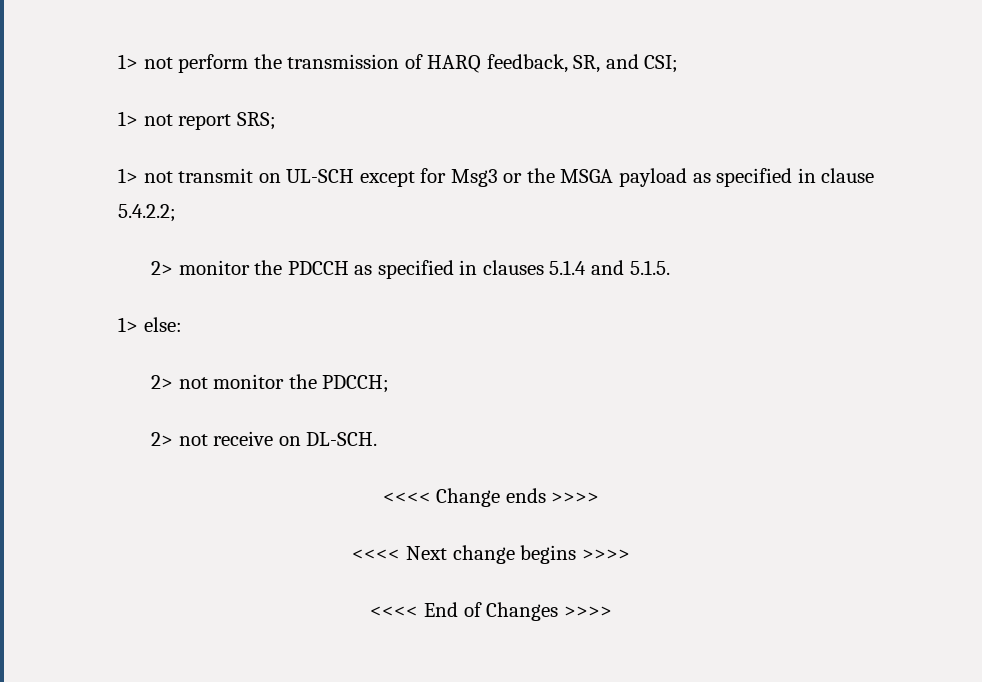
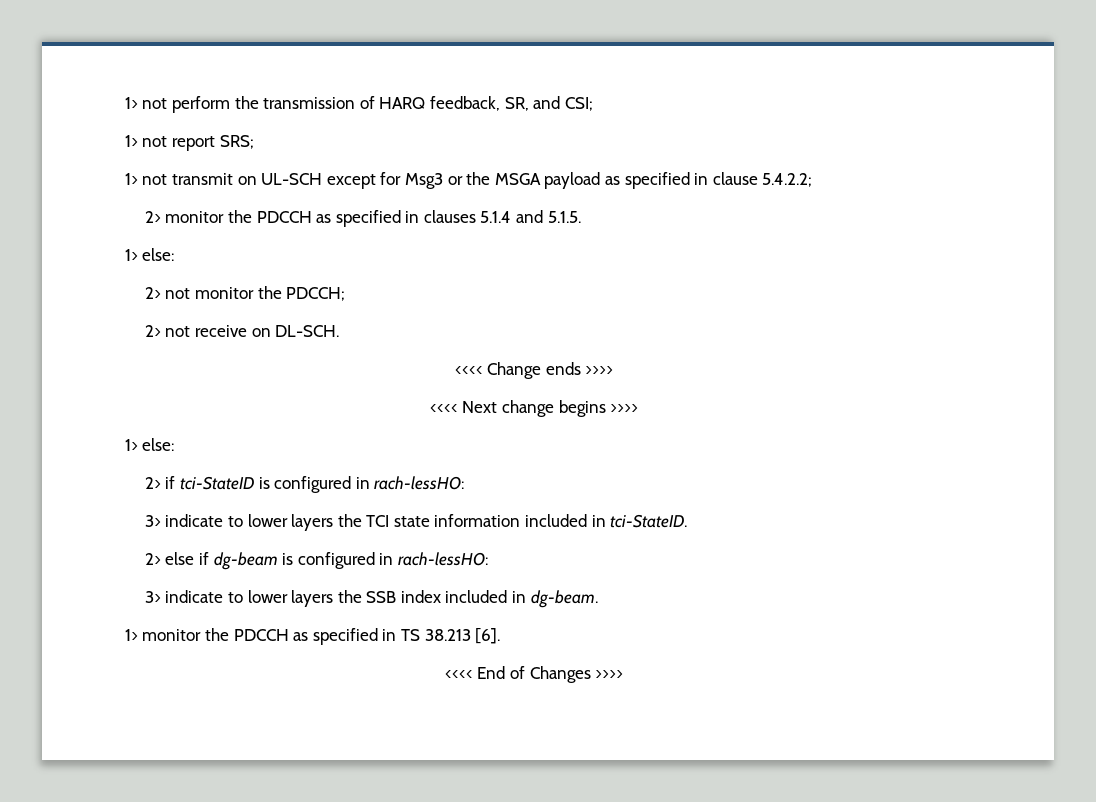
  <<<< Next change begins >>>>
+ 1> else:
+ 2> if tci-StateID is configured in rach-lessHO:
+ 3> indicate to lower layers the TCI state information included in tci-StateID.
+ 2> else if dg-beam is configured in rach-lessHO:
+ 3> indicate to lower layers the SSB index included in dg-beam.
+ 1> monitor the PDCCH as specified in TS 38.213 [6].

